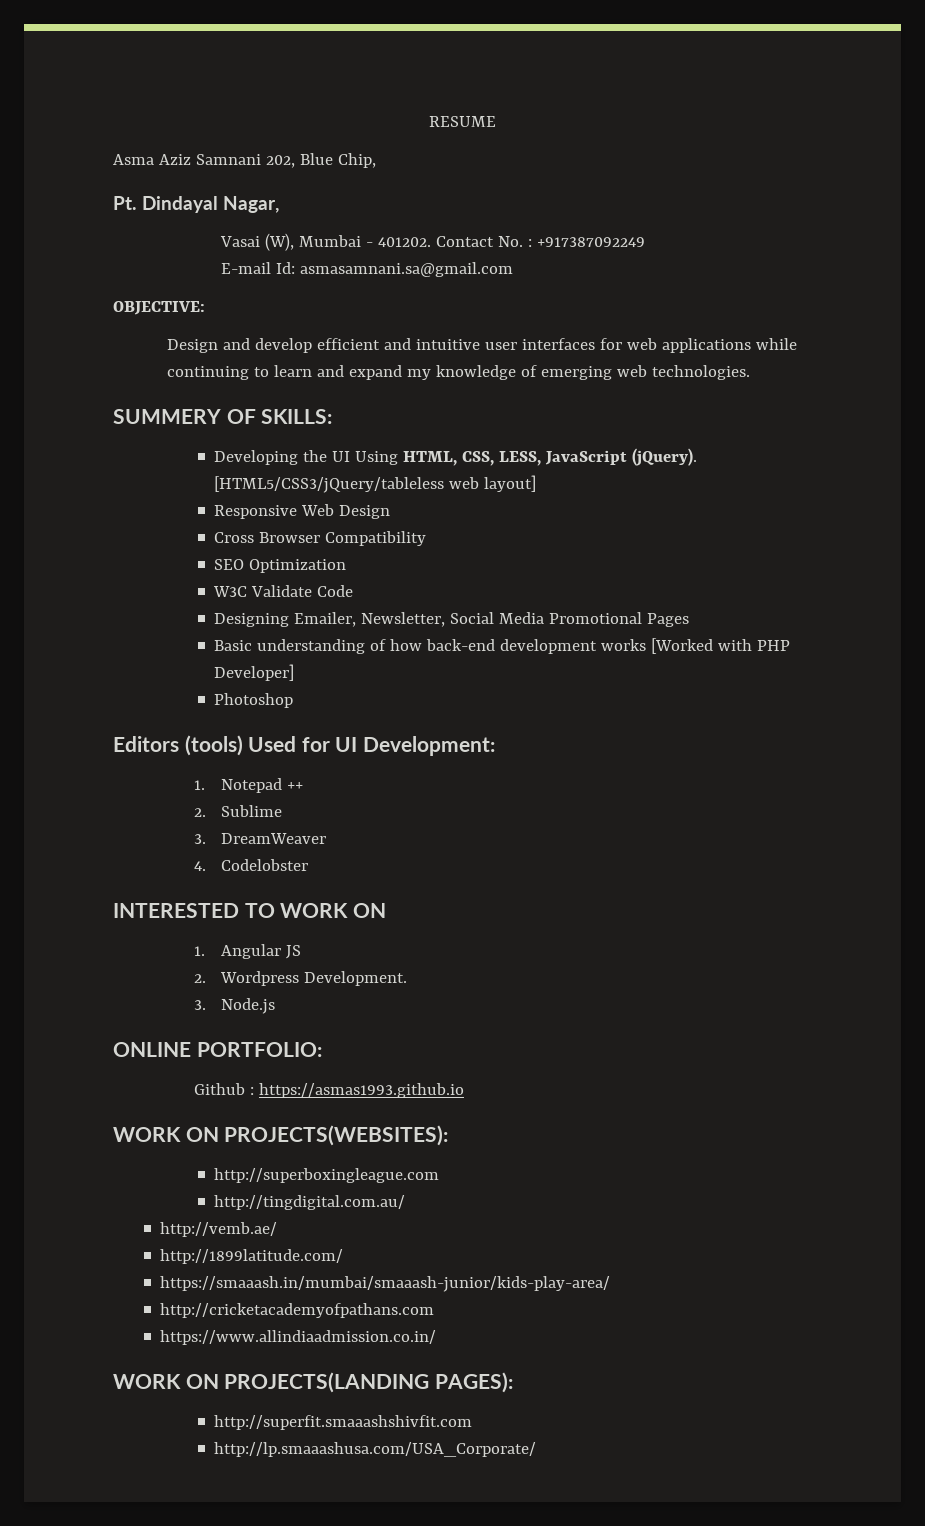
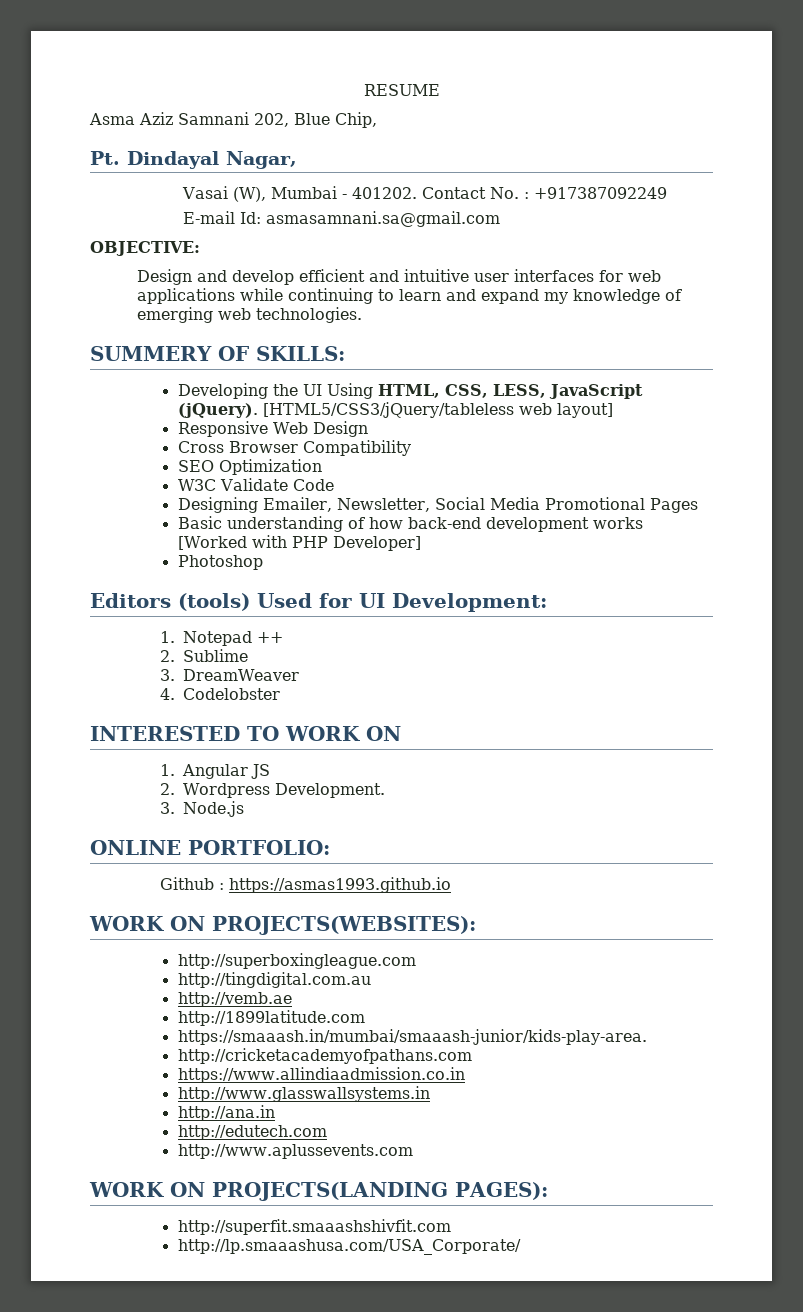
- http://tingdigital.com.au/
- http://vemb.ae/
- http://1899latitude.com/
- https://smaaash.in/mumbai/smaaash-junior/kids-play-area/
+ http://tingdigital.com.au
+ http://vemb.ae
+ http://1899latitude.com
+ https://smaaash.in/mumbai/smaaash-junior/kids-play-area.
  http://cricketacademyofpathans.com
- https://www.allindiaadmission.co.in/
+ https://www.allindiaadmission.co.in
+ http://www.glasswallsystems.in
+ http://ana.in
+ http://edutech.com
+ http://www.aplussevents.com

